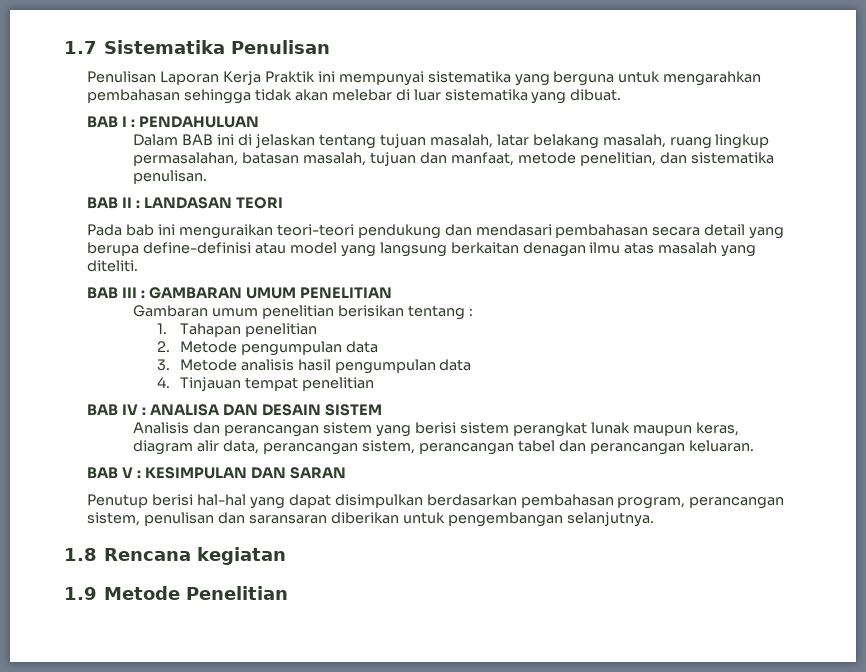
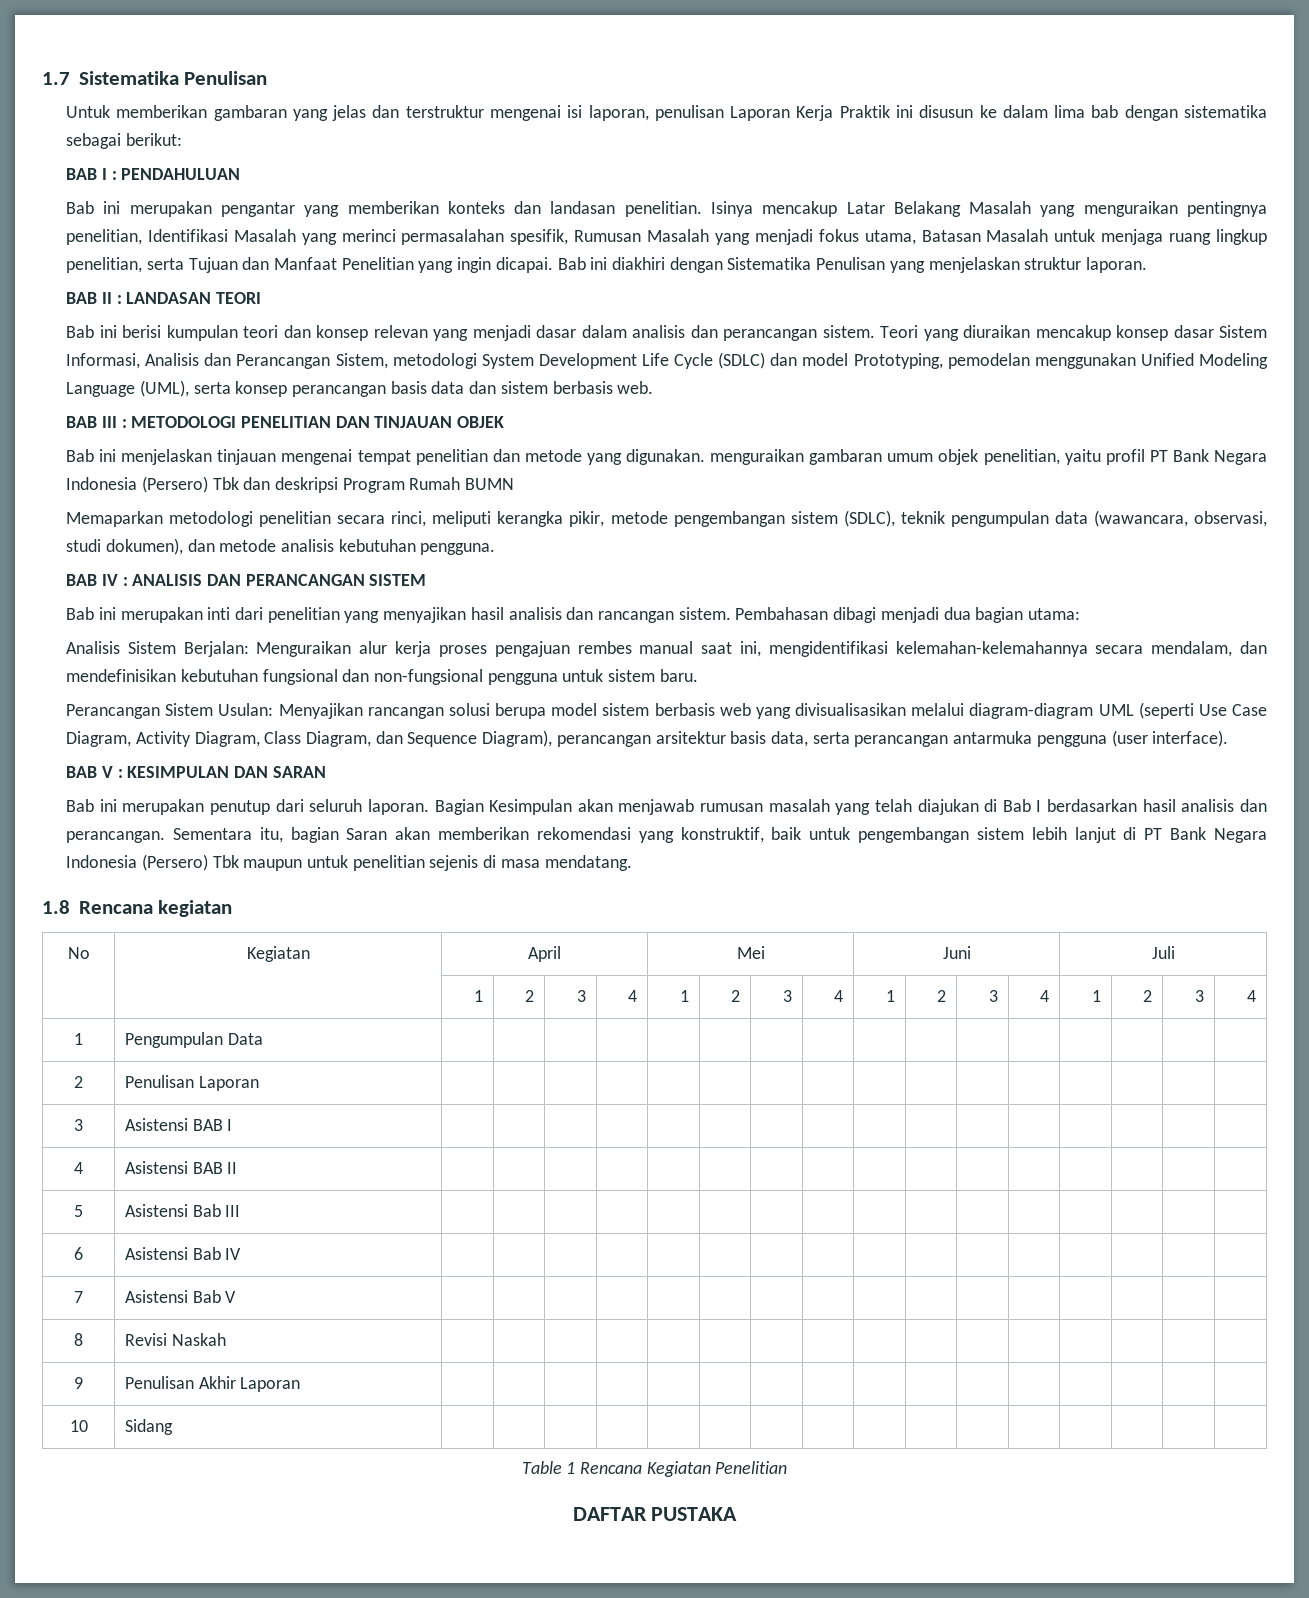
- Penulisan Laporan Kerja Praktik ini mempunyai sistematika yang berguna untuk mengarahkan pembahasan sehingga tidak akan melebar di luar sistematika yang dibuat.
+ Untuk memberikan gambaran yang jelas dan terstruktur mengenai isi laporan, penulisan Laporan Kerja Praktik ini disusun ke dalam lima bab dengan sistematika sebagai berikut:
  BAB I : PENDAHULUAN
- Dalam BAB ini di jelaskan tentang tujuan masalah, latar belakang masalah, ruang lingkup permasalahan, batasan masalah, tujuan dan manfaat, metode penelitian, dan sistematika penulisan.
+ Bab ini merupakan pengantar yang memberikan konteks dan landasan penelitian. Isinya mencakup Latar Belakang Masalah yang menguraikan pentingnya penelitian, Identifikasi Masalah yang merinci permasalahan spesifik, Rumusan Masalah yang menjadi fokus utama, Batasan Masalah untuk menjaga ruang lingkup penelitian, serta Tujuan dan Manfaat Penelitian yang ingin dicapai. Bab ini diakhiri dengan Sistematika Penulisan yang menjelaskan struktur laporan.
- Pada bab ini menguraikan teori-teori pendukung dan mendasari pembahasan secara detail yang berupa define-definisi atau model yang langsung berkaitan denagan ilmu atas masalah yang diteliti.
+ Bab ini berisi kumpulan teori dan konsep relevan yang menjadi dasar dalam analisis dan perancangan sistem. Teori yang diuraikan mencakup konsep dasar Sistem Informasi, Analisis dan Perancangan Sistem, metodologi System Development Life Cycle (SDLC) dan model Prototyping, pemodelan menggunakan Unified Modeling Language (UML), serta konsep perancangan basis data dan sistem berbasis web.
- BAB III : GAMBARAN UMUM PENELITIAN
- Gambaran umum penelitian berisikan tentang :
- 1. Tahapan penelitian
- 2. Metode pengumpulan data
- 3. Metode analisis hasil pengumpulan data
- 4. Tinjauan tempat penelitian
- BAB IV : ANALISA DAN DESAIN SISTEM
- Analisis dan perancangan sistem yang berisi sistem perangkat lunak maupun keras, diagram alir data, perancangan sistem, perancangan tabel dan perancangan keluaran.
+ BAB III : METODOLOGI PENELITIAN DAN TINJAUAN OBJEK
+ Bab ini menjelaskan tinjauan mengenai tempat penelitian dan metode yang digunakan. menguraikan gambaran umum objek penelitian, yaitu profil PT Bank Negara Indonesia (Persero) Tbk dan deskripsi Program Rumah BUMN
+ Memaparkan metodologi penelitian secara rinci, meliputi kerangka pikir, metode pengembangan sistem (SDLC), teknik pengumpulan data (wawancara, observasi, studi dokumen), dan metode analisis kebutuhan pengguna.
+ BAB IV : ANALISIS DAN PERANCANGAN SISTEM
+ Bab ini merupakan inti dari penelitian yang menyajikan hasil analisis dan rancangan sistem. Pembahasan dibagi menjadi dua bagian utama:
+ Analisis Sistem Berjalan: Menguraikan alur kerja proses pengajuan rembes manual saat ini, mengidentifikasi kelemahan-kelemahannya secara mendalam, dan mendefinisikan kebutuhan fungsional dan non-fungsional pengguna untuk sistem baru.
+ Perancangan Sistem Usulan: Menyajikan rancangan solusi berupa model sistem berbasis web yang divisualisasikan melalui diagram-diagram UML (seperti Use Case Diagram, Activity Diagram, Class Diagram, dan Sequence Diagram), perancangan arsitektur basis data, serta perancangan antarmuka pengguna (user interface).
- Penutup berisi hal-hal yang dapat disimpulkan berdasarkan pembahasan program, perancangan sistem, penulisan dan saransaran diberikan untuk pengembangan selanjutnya.
+ Bab ini merupakan penutup dari seluruh laporan. Bagian Kesimpulan akan menjawab rumusan masalah yang telah diajukan di Bab I berdasarkan hasil analisis dan perancangan. Sementara itu, bagian Saran akan memberikan rekomendasi yang konstruktif, baik untuk pengembangan sistem lebih lanjut di PT Bank Negara Indonesia (Persero) Tbk maupun untuk penelitian sejenis di masa mendatang.
  1.8 Rencana kegiatan
- 1.9 Metode Penelitian
+ No | Kegiatan | April | Mei | Juni | Juli
+ | | 1 | 2 | 3 | 4 | 1 | 2 | 3 | 4 | 1 | 2 | 3 | 4 | 1 | 2 | 3 | 4
+ 1 | Pengumpulan Data | | | | | | | | | | | | | | | |
+ 2 | Penulisan Laporan | | | | | | | | | | | | | | | |
+ 3 | Asistensi BAB I | | | | | | | | | | | | | | | |
+ 4 | Asistensi BAB II | | | | | | | | | | | | | | | |
+ 5 | Asistensi Bab III | | | | | | | | | | | | | | | |
+ 6 | Asistensi Bab IV | | | | | | | | | | | | | | | |
+ 7 | Asistensi Bab V | | | | | | | | | | | | | | | |
+ 8 | Revisi Naskah | | | | | | | | | | | | | | | |
+ 9 | Penulisan Akhir Laporan | | | | | | | | | | | | | | | |
+ 10 | Sidang | | | | | | | | | | | | | | | |
+ Table 1 Rencana Kegiatan Penelitian
+ DAFTAR PUSTAKA

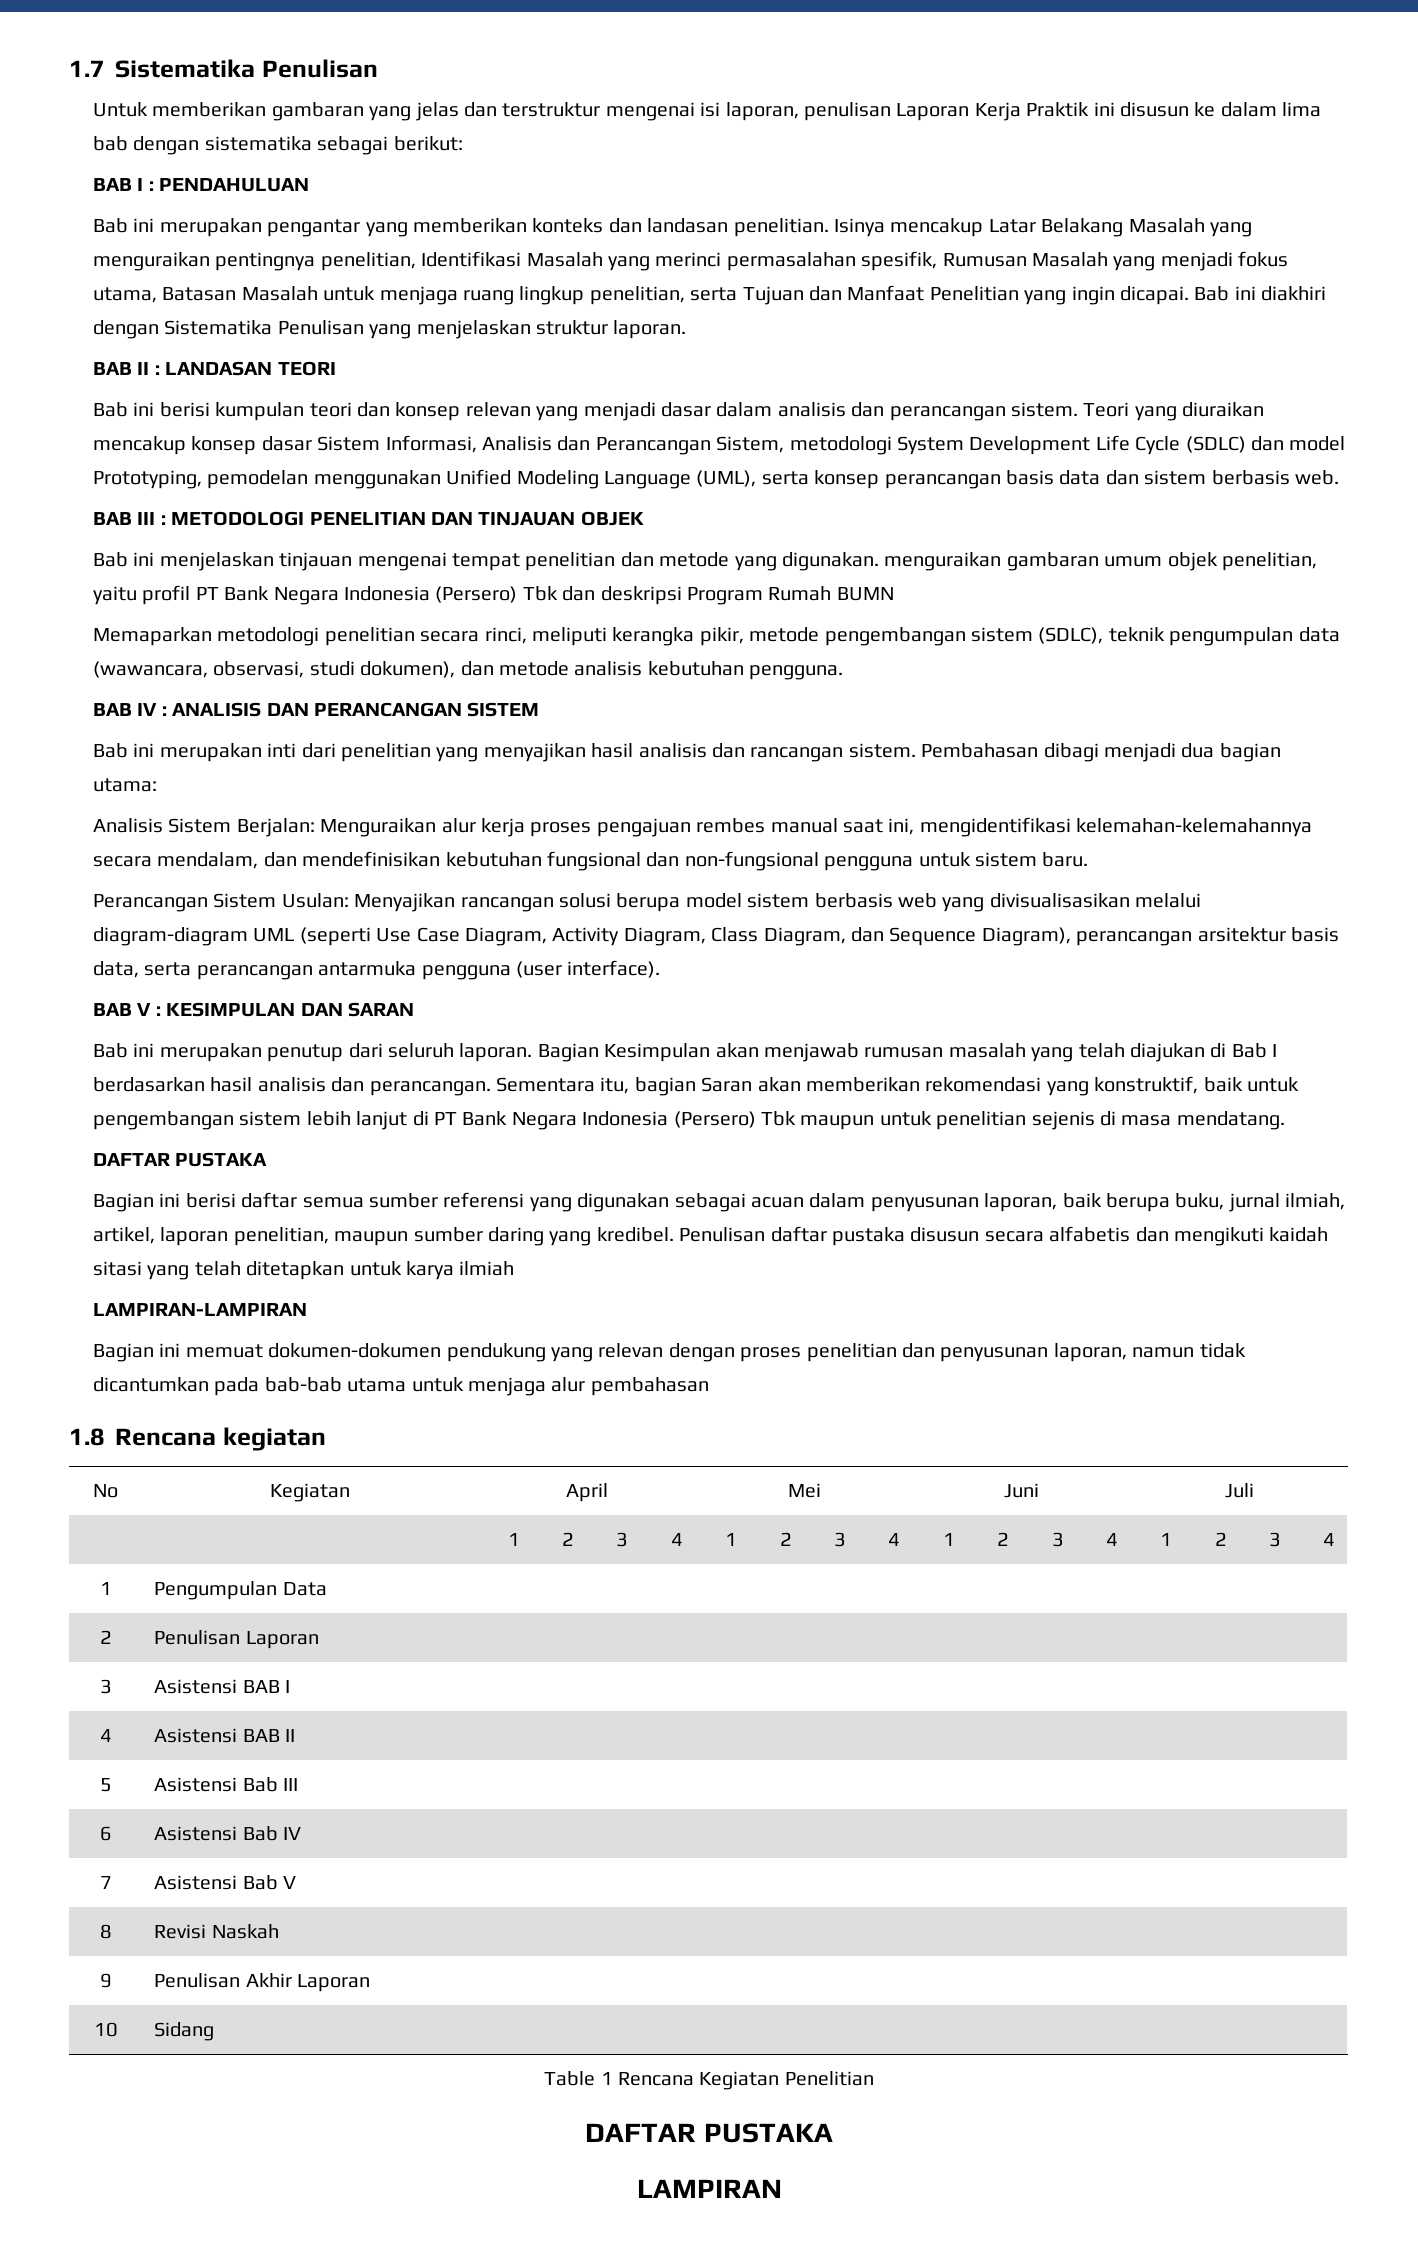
  Sementara itu, bagian Saran akan memberikan rekomendasi yang konstruktif, baik untuk pengembangan sistem lebih lanjut di PT Bank Negara Indonesia (Persero) Tbk maupun untuk penelitian sejenis di masa mendatang.
+ DAFTAR PUSTAKA
+ Bagian ini berisi daftar semua sumber referensi yang digunakan sebagai acuan dalam penyusunan laporan, baik berupa buku, jurnal ilmiah, artikel, laporan penelitian, maupun sumber daring yang kredibel. Penulisan daftar pustaka disusun secara alfabetis dan mengikuti kaidah sitasi yang telah ditetapkan untuk karya ilmiah
+ LAMPIRAN-LAMPIRAN
+ Bagian ini memuat dokumen-dokumen pendukung yang relevan dengan proses penelitian dan penyusunan laporan, namun tidak dicantumkan pada bab-bab utama untuk menjaga alur pembahasan
+ LAMPIRAN

